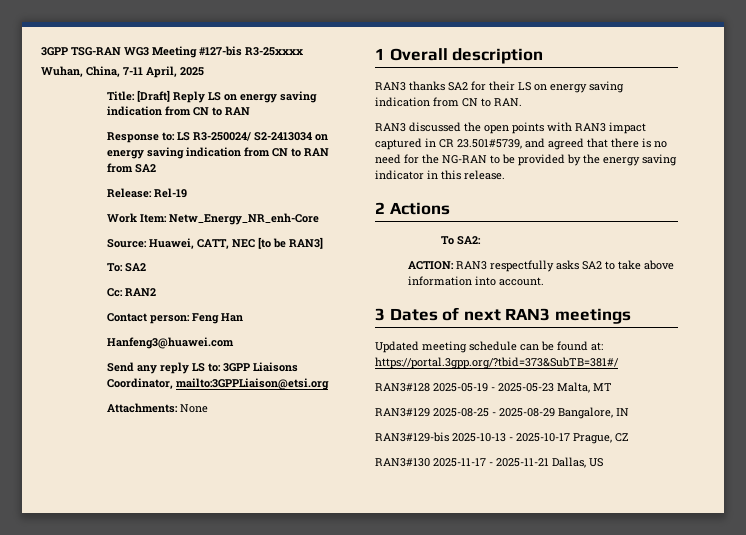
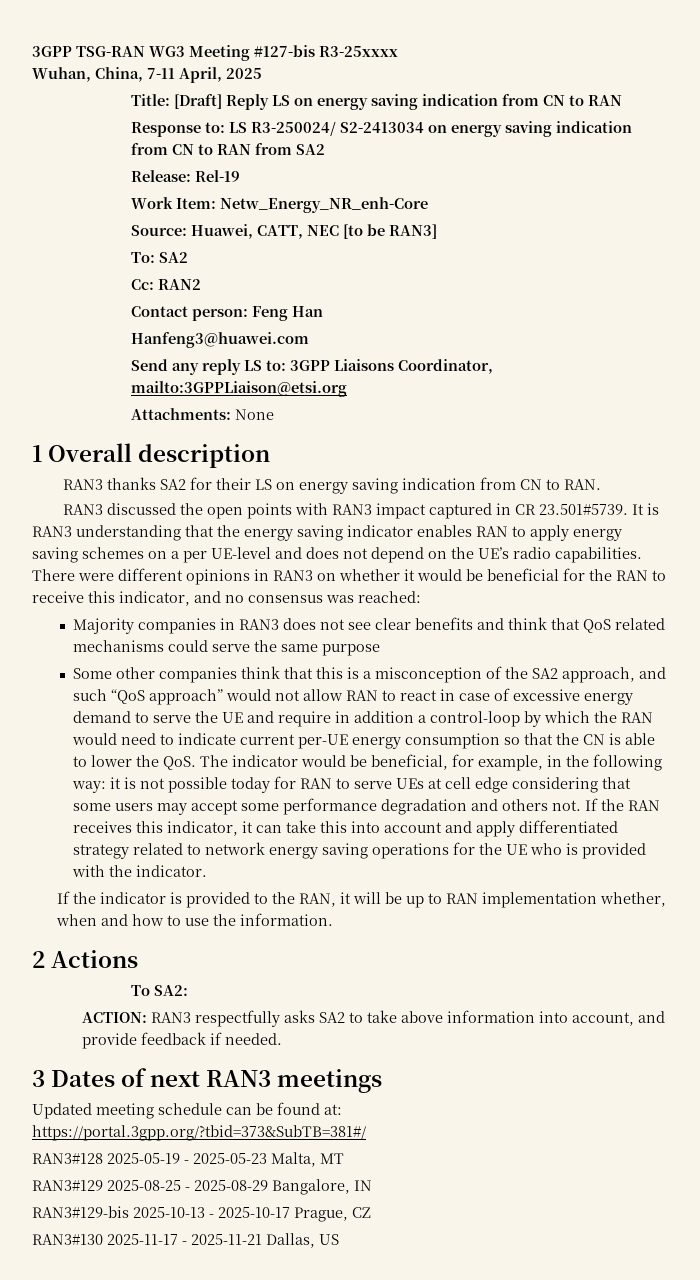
- RAN3 discussed the open points with RAN3 impact captured in CR 23.501#5739, and agreed that there is no need for the NG-RAN to be provided by the energy saving indicator in this release.
+ RAN3 discussed the open points with RAN3 impact captured in CR 23.501#5739. It is RAN3 understanding that the energy saving indicator enables RAN to apply energy saving schemes on a per UE-level and does not depend on the UE’s radio capabilities. There were different opinions in RAN3 on whether it would be beneficial for the RAN to receive this indicator, and no consensus was reached:
+ Majority companies in RAN3 does not see clear benefits and think that QoS related mechanisms could serve the same purpose
+ Some other companies think that this is a misconception of the SA2 approach, and such “QoS approach” would not allow RAN to react in case of excessive energy demand to serve the UE and require in addition a control-loop by which the RAN would need to indicate current per-UE energy consumption so that the CN is able to lower the QoS. The indicator would be beneficial, for example, in the following way: it is not possible today for RAN to serve UEs at cell edge considering that some users may accept some performance degradation and others not. If the RAN receives this indicator, it can take this into account and apply differentiated strategy related to network energy saving operations for the UE who is provided with the indicator.
+ If the indicator is provided to the RAN, it will be up to RAN implementation whether, when and how to use the information.
- ACTION: RAN3 respectfully asks SA2 to take above information into account.
+ ACTION: RAN3 respectfully asks SA2 to take above information into account, and provide feedback if needed.

